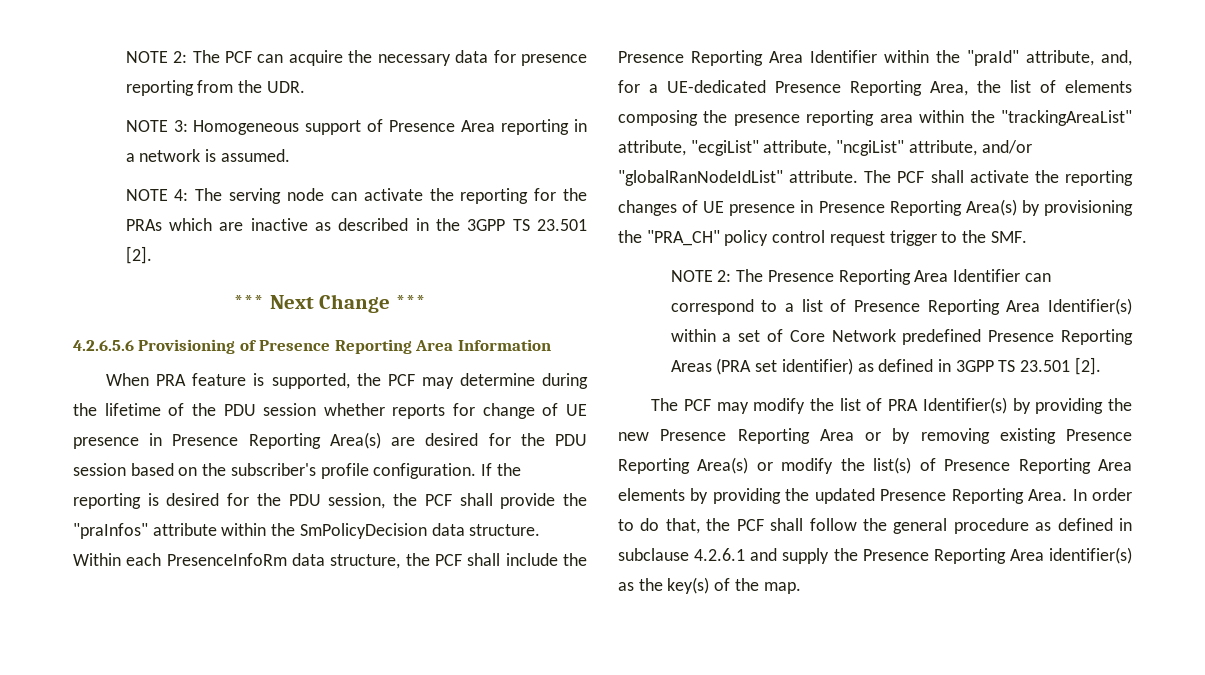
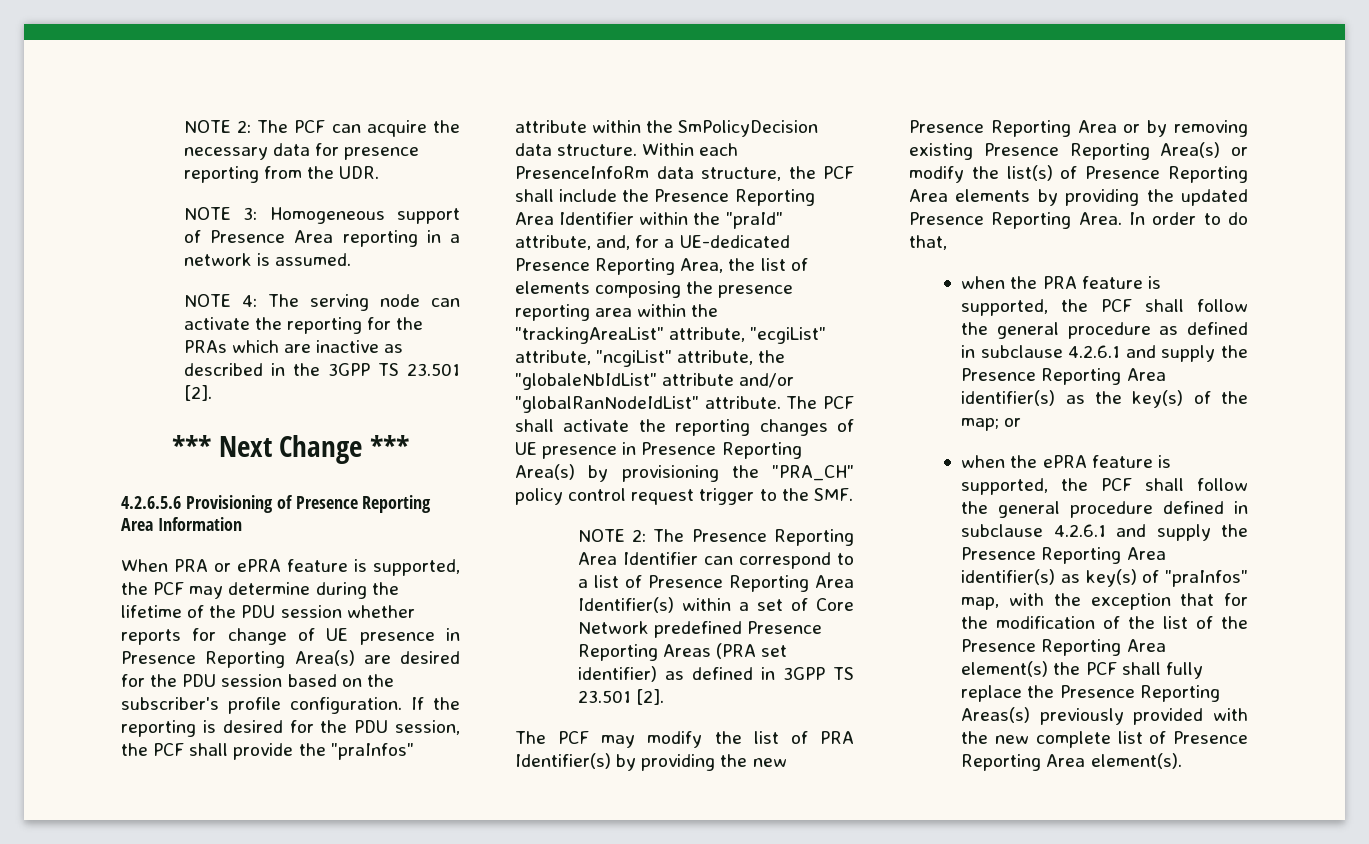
- When PRA feature is supported, the PCF may determine during the lifetime of the PDU session whether reports for change of UE presence in Presence Reporting Area(s) are desired for the PDU session based on the subscriber's profile configuration.
+ When PRA or ePRA feature is supported, the PCF may determine during the lifetime of the PDU session whether reports for change of UE presence in Presence Reporting Area(s) are desired for the PDU session based on the subscriber's profile configuration.
- Within each PresenceInfoRm data structure, the PCF shall include the Presence Reporting Area Identifier within the "praId" attribute, and, for a UE-dedicated Presence Reporting Area, the list of elements composing the presence reporting area within the "trackingAreaList" attribute, "ecgiList" attribute, "ncgiList" attribute, and/or "globalRanNodeIdList" attribute.
+ Within each PresenceInfoRm data structure, the PCF shall include the Presence Reporting Area Identifier within the "praId" attribute, and, for a UE-dedicated Presence Reporting Area, the list of elements composing the presence reporting area within the "trackingAreaList" attribute, "ecgiList" attribute, "ncgiList" attribute, the "globaleNbIdList" attribute and/or "globalRanNodeIdList" attribute.
- In order to do that, the PCF shall follow the general procedure as defined in subclause 4.2.6.1 and supply the Presence Reporting Area identifier(s) as the key(s) of the map.
+ In order to do that,
+ when the PRA feature is supported, the PCF shall follow the general procedure as defined in subclause 4.2.6.1 and supply the Presence Reporting Area identifier(s) as the key(s) of the map; or
+ when the ePRA feature is supported, the PCF shall follow the general procedure defined in subclause 4.2.6.1 and supply the Presence Reporting Area identifier(s) as key(s) of "praInfos" map, with the exception that for the modification of the list of the Presence Reporting Area element(s) the PCF shall fully replace the Presence Reporting Areas(s) previously provided with the new complete list of Presence Reporting Area element(s).

